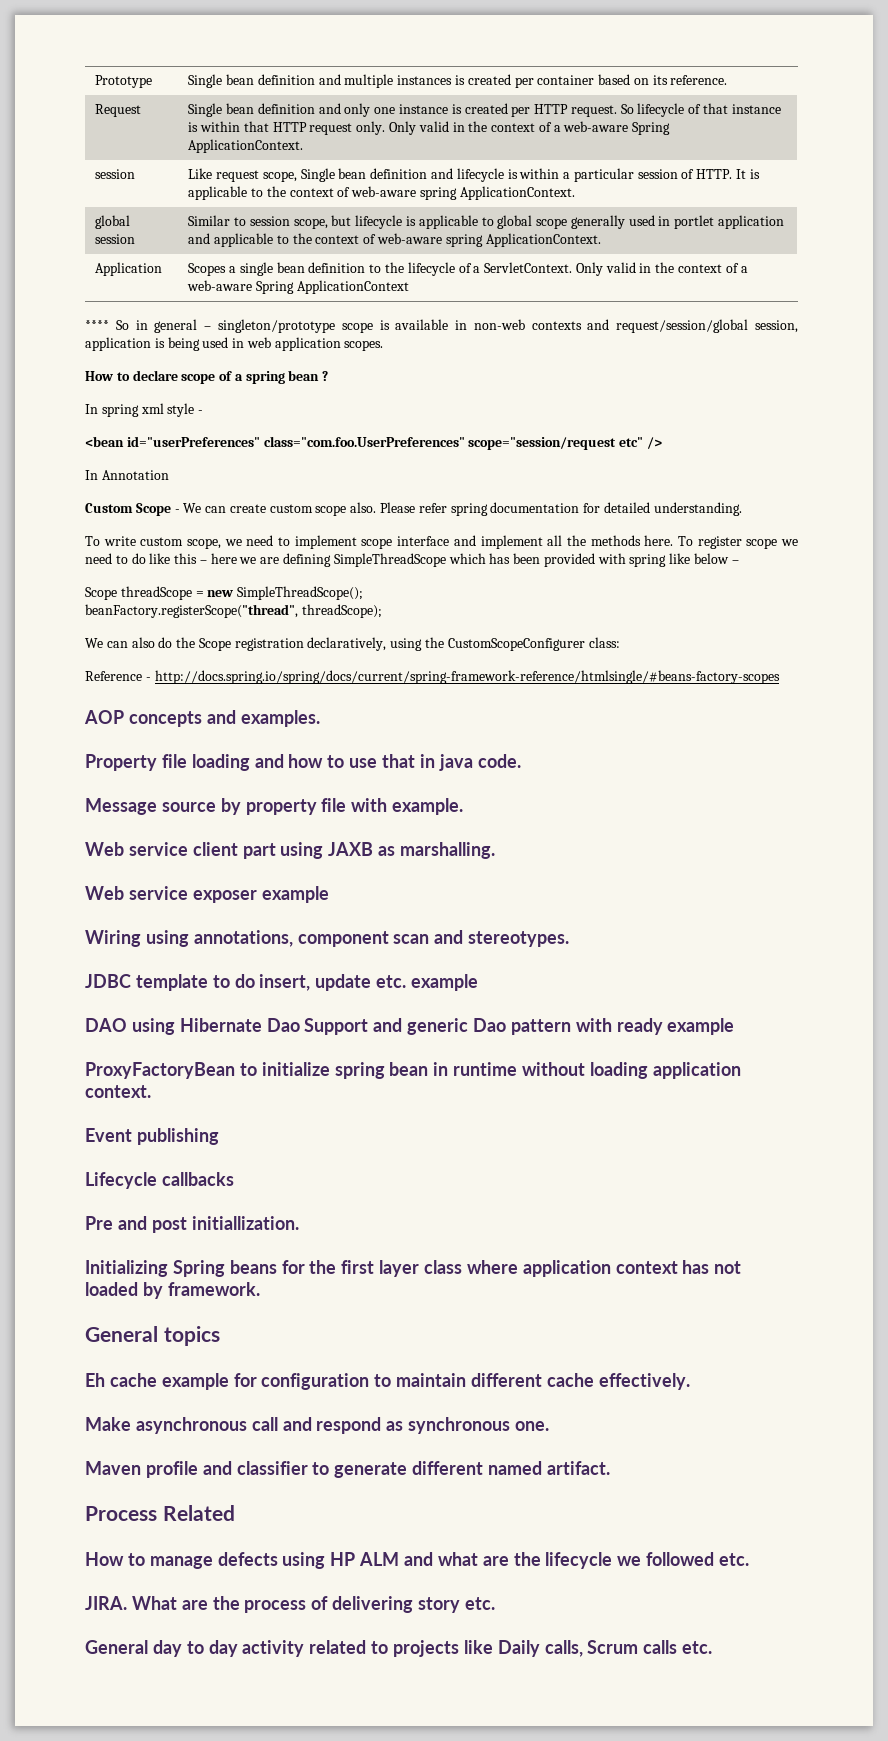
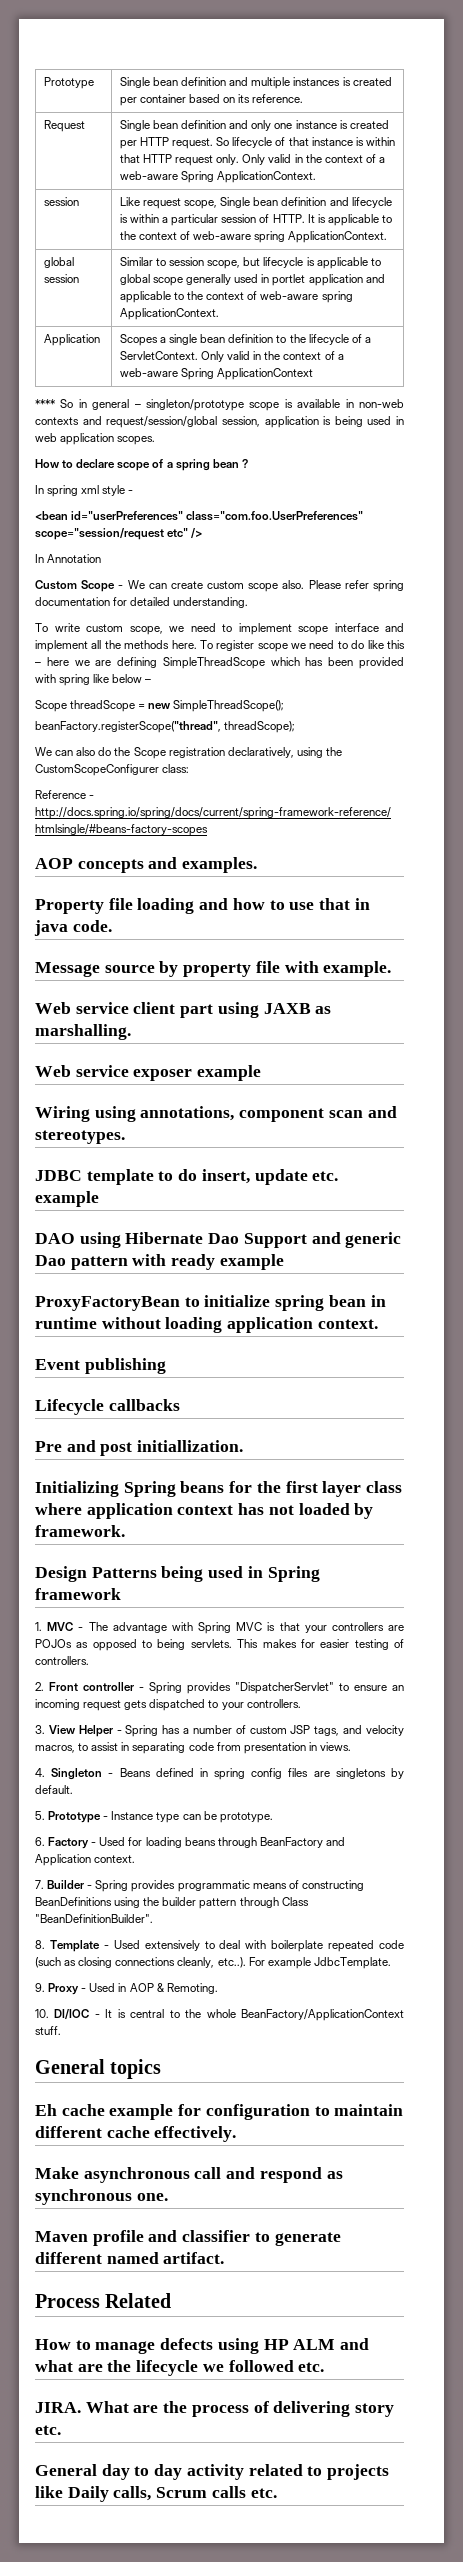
+ Design Patterns being used in Spring framework
+ 1. MVC - The advantage with Spring MVC is that your controllers are POJOs as opposed to being servlets. This makes for easier testing of controllers.
+ 2. Front controller - Spring provides "DispatcherServlet" to ensure an incoming request gets dispatched to your controllers.
+ 3. View Helper - Spring has a number of custom JSP tags, and velocity macros, to assist in separating code from presentation in views.
+ 4. Singleton - Beans defined in spring config files are singletons by default.
+ 5. Prototype - Instance type can be prototype.
+ 6. Factory - Used for loading beans through BeanFactory and Application context.
+ 7. Builder - Spring provides programmatic means of constructing BeanDefinitions using the builder pattern through Class "BeanDefinitionBuilder".
+ 8. Template - Used extensively to deal with boilerplate repeated code (such as closing connections cleanly, etc..). For example JdbcTemplate.
+ 9. Proxy - Used in AOP & Remoting.
+ 10. DI/IOC - It is central to the whole BeanFactory/ApplicationContext stuff.

